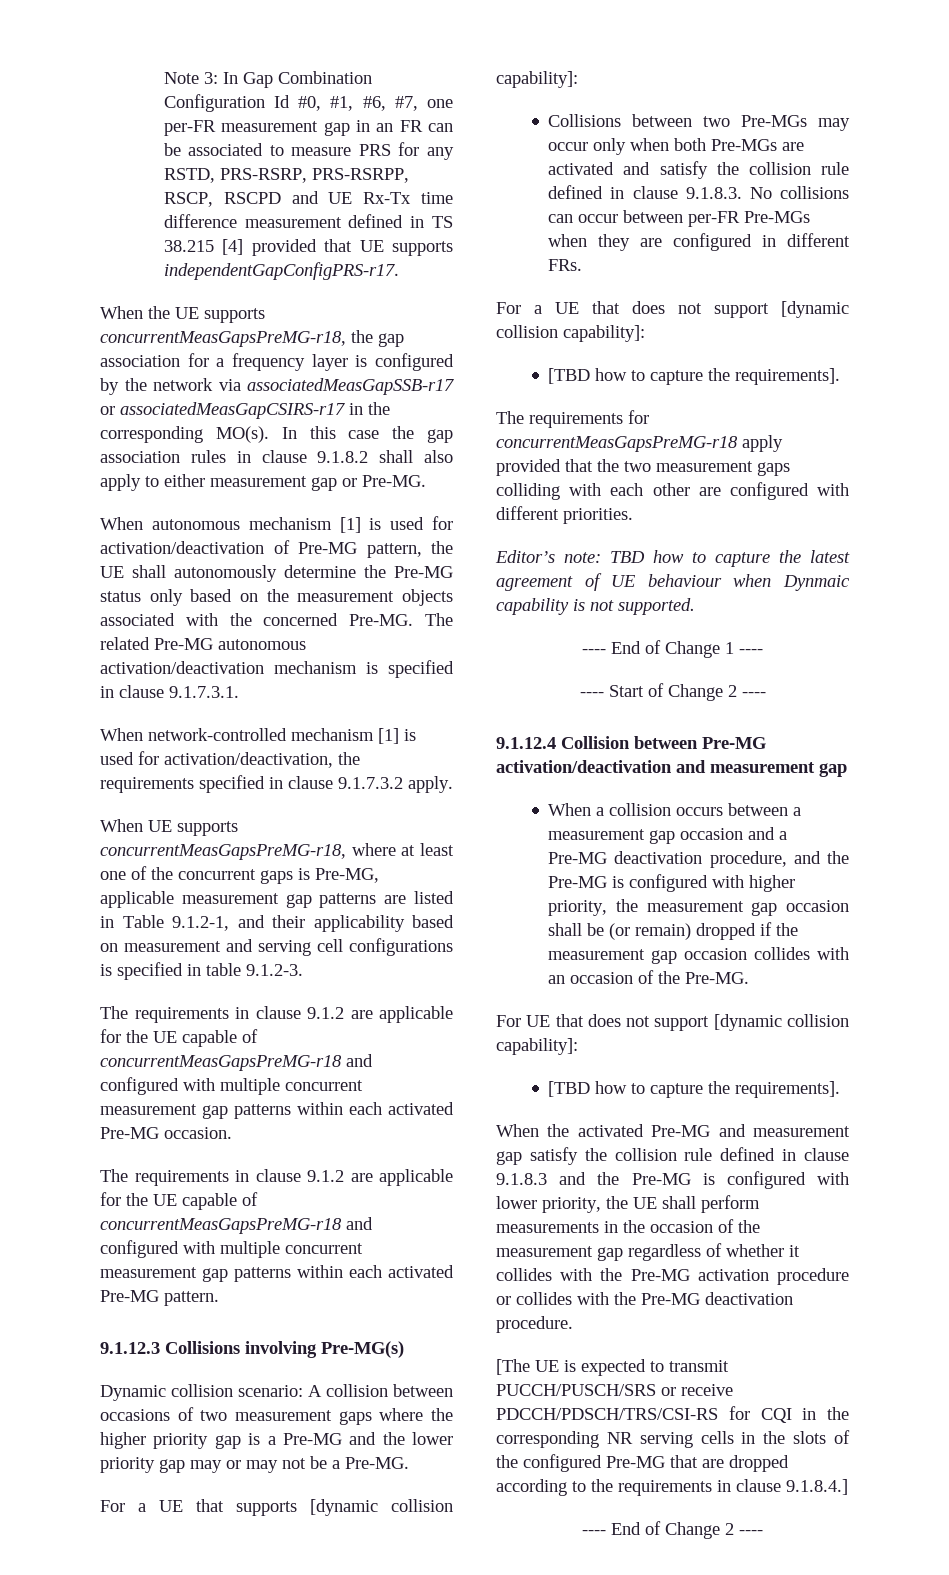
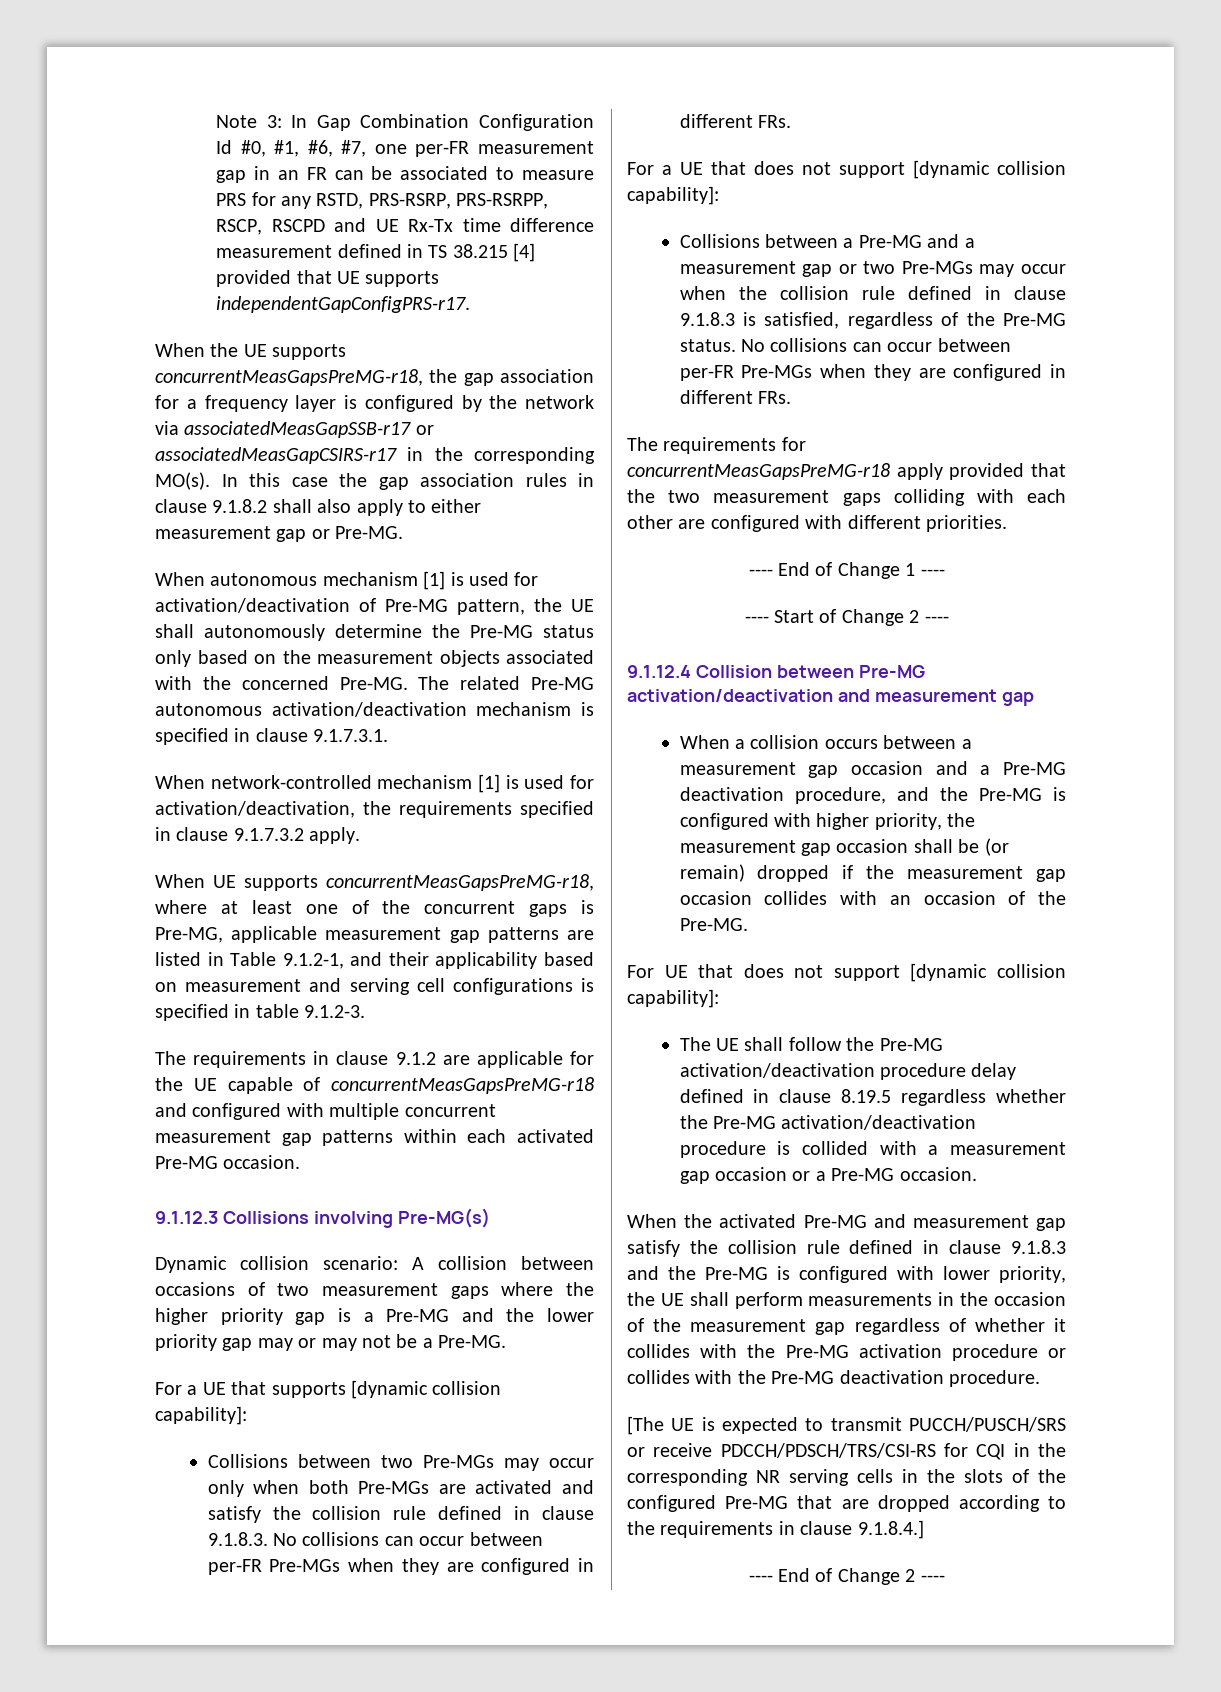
- The requirements in clause 9.1.2 are applicable for the UE capable of concurrentMeasGapsPreMG-r18 and configured with multiple concurrent measurement gap patterns within each activated Pre-MG pattern.
  For a UE that does not support [dynamic collision capability]:
- [TBD how to capture the requirements].
+ Collisions between a Pre-MG and a measurement gap or two Pre-MGs may occur when the collision rule defined in clause 9.1.8.3 is satisfied, regardless of the Pre-MG status. No collisions can occur between per-FR Pre-MGs when they are configured in different FRs.
- Editor’s note: TBD how to capture the latest agreement of UE behaviour when Dynmaic capability is not supported.
  For UE that does not support [dynamic collision capability]:
- [TBD how to capture the requirements].
+ The UE shall follow the Pre-MG activation/deactivation procedure delay defined in clause 8.19.5 regardless whether the Pre-MG activation/deactivation procedure is collided with a measurement gap occasion or a Pre-MG occasion.

